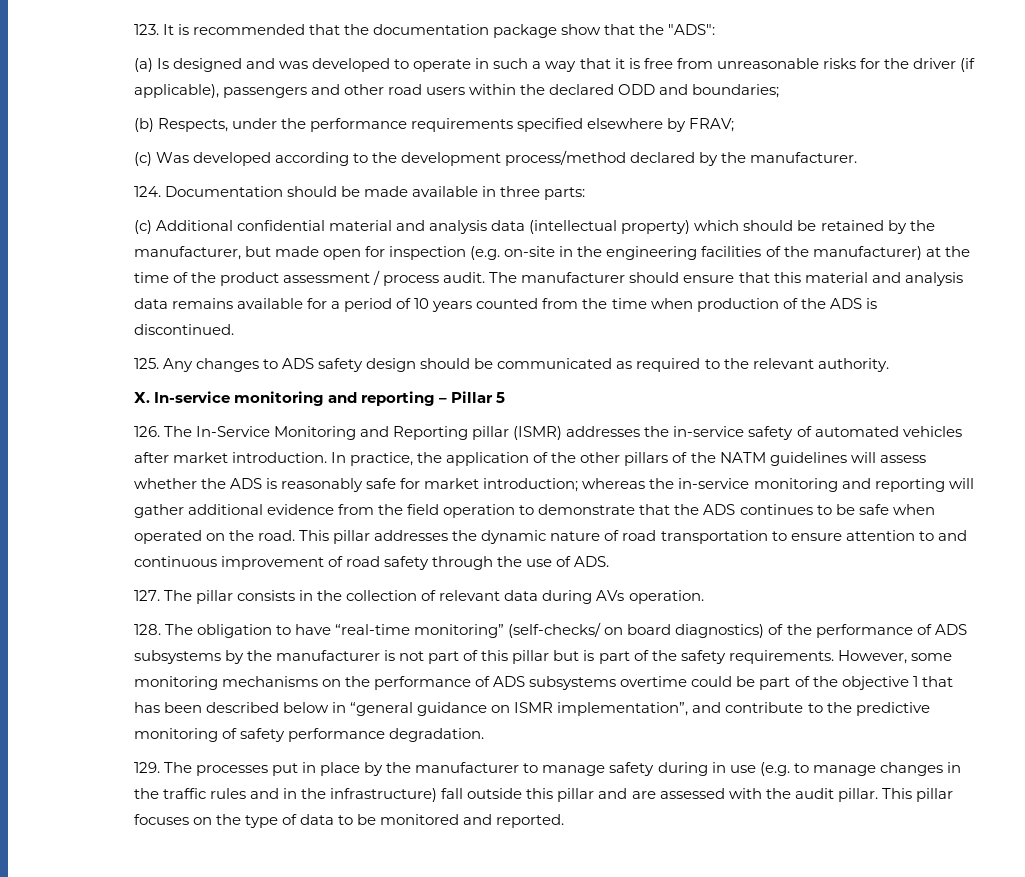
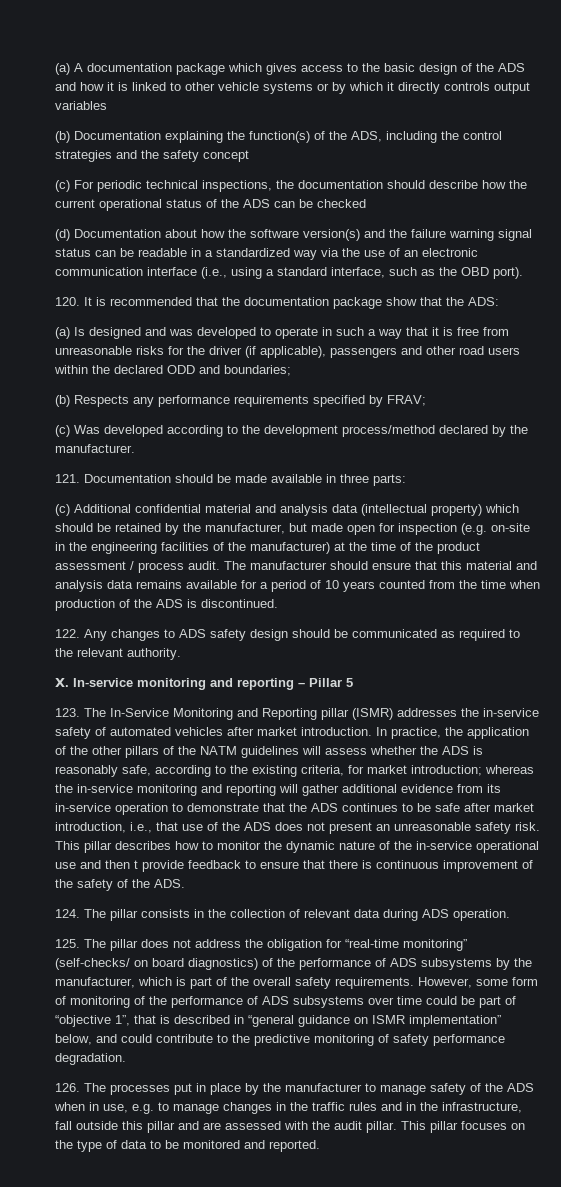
- 123. It is recommended that the documentation package show that the "ADS":
+ (a) A documentation package which gives access to the basic design of the ADS and how it is linked to other vehicle systems or by which it directly controls output variables
+ (b) Documentation explaining the function(s) of the ADS, including the control strategies and the safety concept
+ (c) For periodic technical inspections, the documentation should describe how the current operational status of the ADS can be checked
+ (d) Documentation about how the software version(s) and the failure warning signal status can be readable in a standardized way via the use of an electronic communication interface (i.e., using a standard interface, such as the OBD port).
+ 120. It is recommended that the documentation package show that the ADS:
- (b) Respects, under the performance requirements specified elsewhere by FRAV;
+ (b) Respects any performance requirements specified by FRAV;
- 124. Documentation should be made available in three parts:
+ 121. Documentation should be made available in three parts:
- 125. Any changes to ADS safety design should be communicated as required to the relevant authority.
+ 122. Any changes to ADS safety design should be communicated as required to the relevant authority.
- 126. The In-Service Monitoring and Reporting pillar (ISMR) addresses the in-service safety of automated vehicles after market introduction.
+ 123. The In-Service Monitoring and Reporting pillar (ISMR) addresses the in-service safety of automated vehicles after market introduction.
- In practice, the application of the other pillars of the NATM guidelines will assess whether the ADS is reasonably safe for market introduction; whereas the in-service monitoring and reporting will gather additional evidence from the field operation to demonstrate that the ADS continues to be safe when operated on the road. This pillar addresses the dynamic nature of road transportation to ensure attention to and continuous improvement of road safety through the use of ADS.
+ In practice, the application of the other pillars of the NATM guidelines will assess whether the ADS is reasonably safe, according to the existing criteria, for market introduction; whereas the in-service monitoring and reporting will gather additional evidence from its in-service operation to demonstrate that the ADS continues to be safe after market introduction, i.e., that use of the ADS does not present an unreasonable safety risk. This pillar describes how to monitor the dynamic nature of the in-service operational use and then t provide feedback to ensure that there is continuous improvement of the safety of the ADS.
- 127. The pillar consists in the collection of relevant data during AVs operation.
+ 124. The pillar consists in the collection of relevant data during ADS operation.
- 128. The obligation to have “real-time monitoring” (self-checks/ on board diagnostics) of the performance of ADS subsystems by the manufacturer is not part of this pillar but is part of the safety requirements.
+ 125. The pillar does not address the obligation for “real-time monitoring” (self-checks/ on board diagnostics) of the performance of ADS subsystems by the manufacturer, which is part of the overall safety requirements.
- However, some monitoring mechanisms on the performance of ADS subsystems overtime could be part of the objective 1 that has been described below in “general guidance on ISMR implementation”, and contribute to the predictive monitoring of safety performance degradation.
+ However, some form of monitoring of the performance of ADS subsystems over time could be part of “objective 1”, that is described in “general guidance on ISMR implementation” below, and could contribute to the predictive monitoring of safety performance degradation.
- 129. The processes put in place by the manufacturer to manage safety during in use (e.g. to manage changes in the traffic rules and in the infrastructure) fall outside this pillar and are assessed with the audit pillar.
+ 126. The processes put in place by the manufacturer to manage safety of the ADS when in use, e.g. to manage changes in the traffic rules and in the infrastructure, fall outside this pillar and are assessed with the audit pillar.

